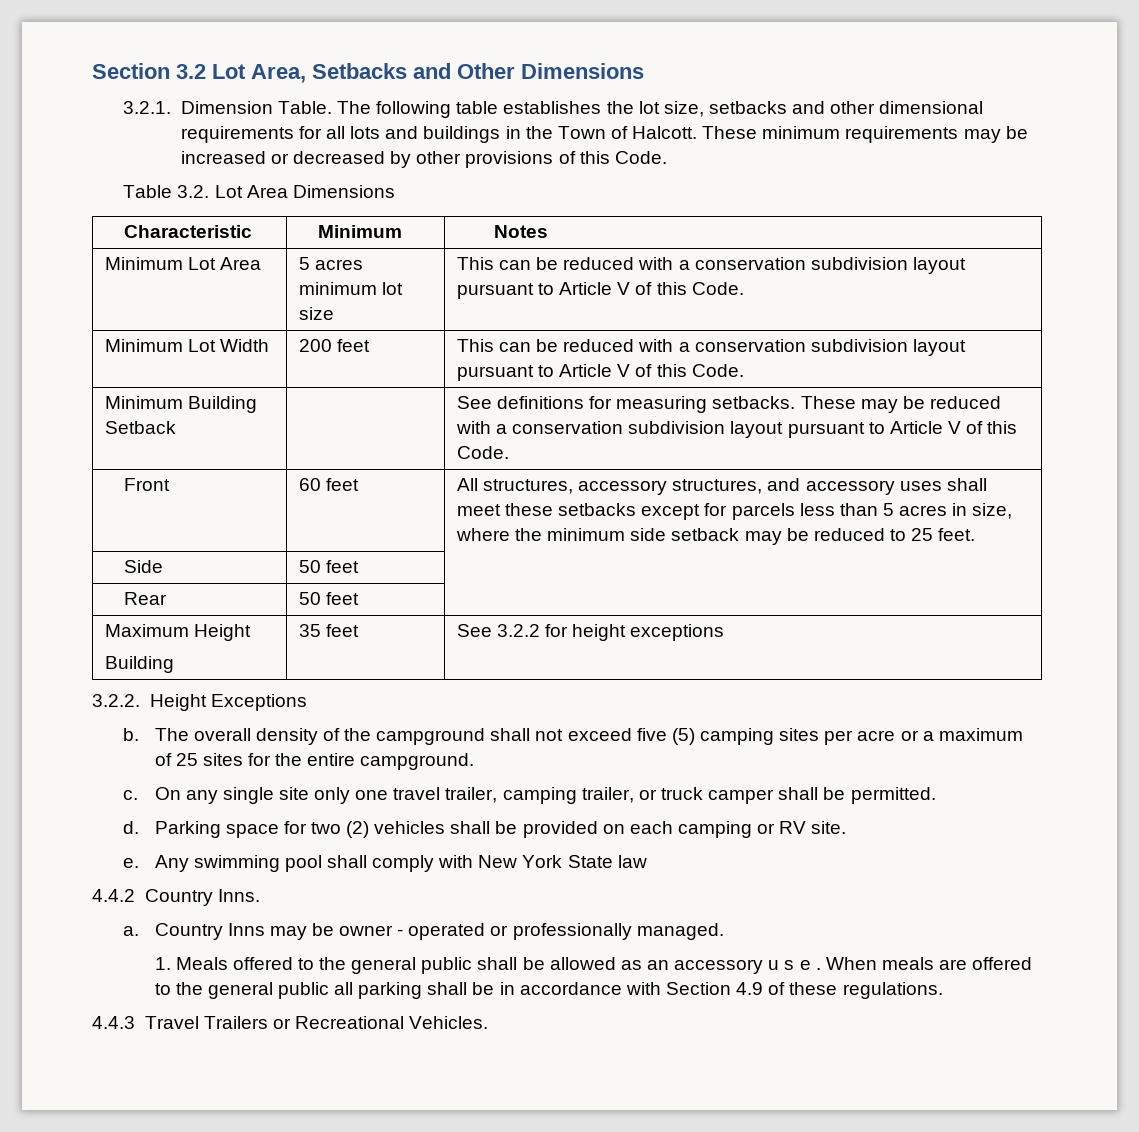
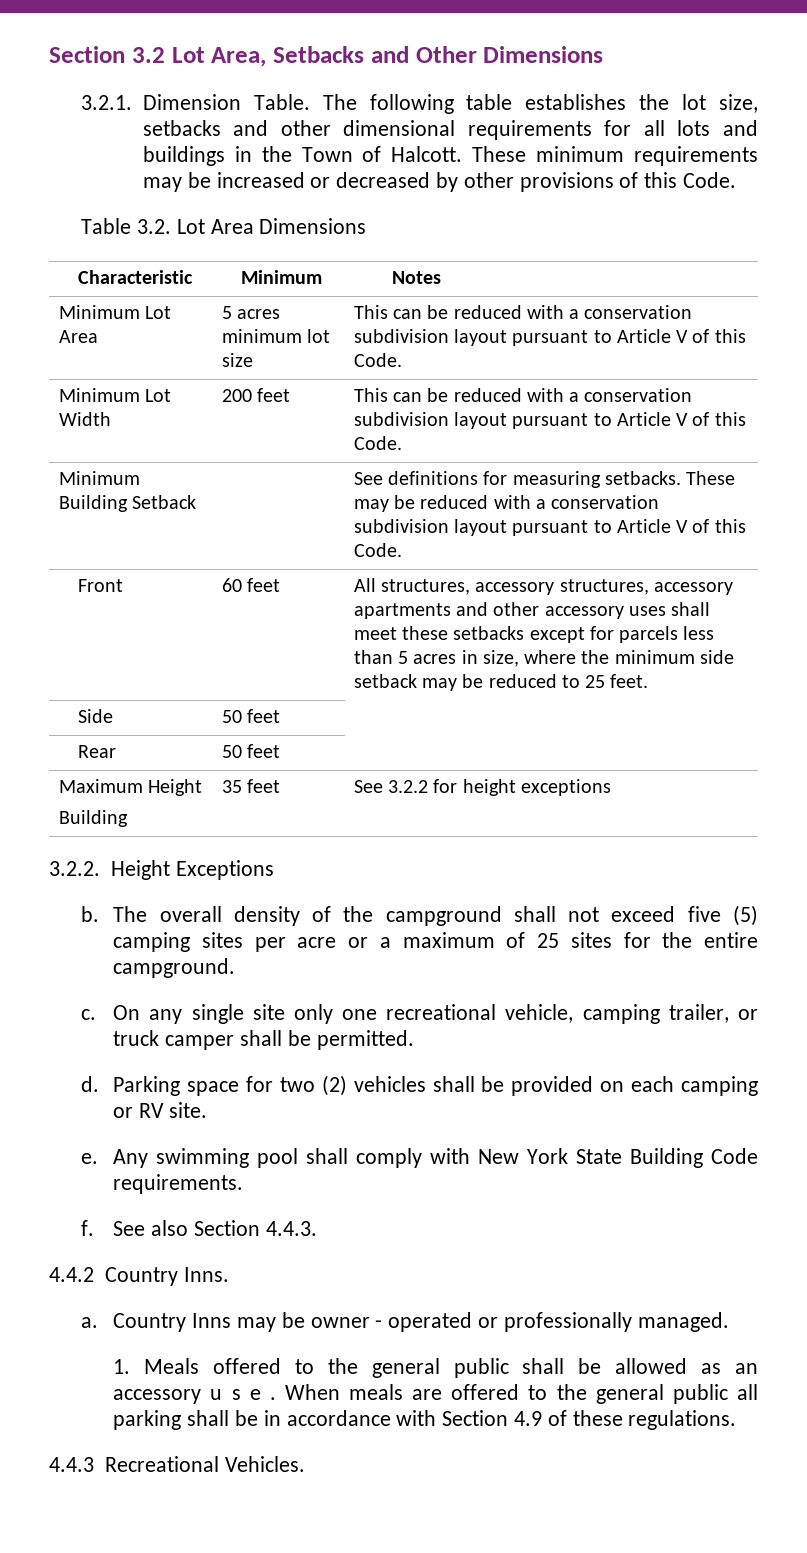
- Front | 60 feet | All structures, accessory structures, and accessory uses shall meet these setbacks except for parcels less than 5 acres in size, where the minimum side setback may be reduced to 25 feet.
+ Front | 60 feet | All structures, accessory structures, accessory apartments and other accessory uses shall meet these setbacks except for parcels less than 5 acres in size, where the minimum side setback may be reduced to 25 feet.
- On any single site only one travel trailer, camping trailer, or truck camper shall be permitted.
+ On any single site only one recreational vehicle, camping trailer, or truck camper shall be permitted.
- Any swimming pool shall comply with New York State law
+ Any swimming pool shall comply with New York State Building Code requirements.
+ f. See also Section 4.4.3.
- 4.4.3 Travel Trailers or Recreational Vehicles.
+ 4.4.3 Recreational Vehicles.

